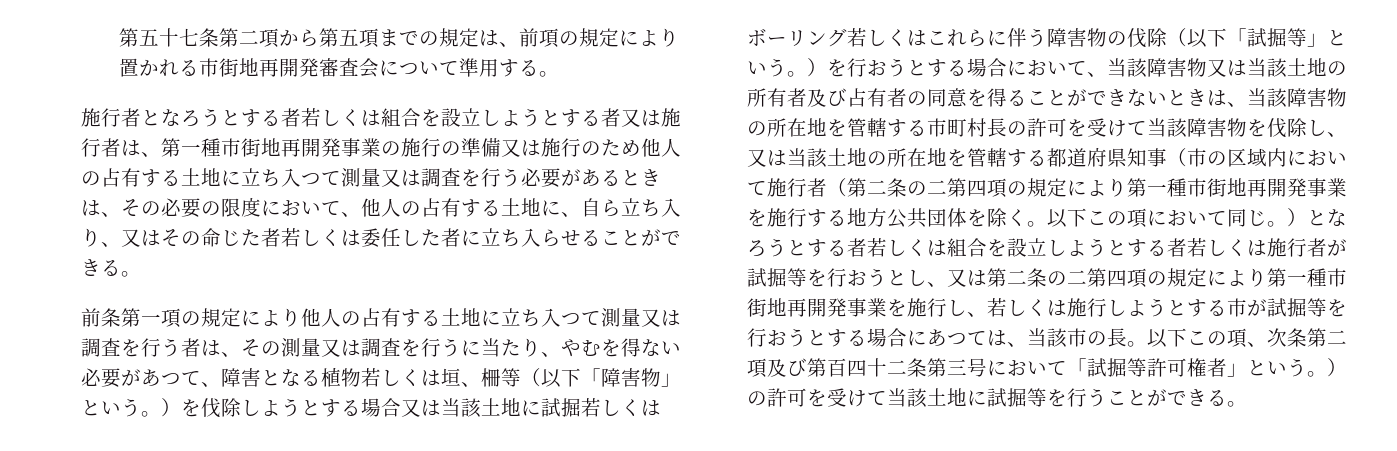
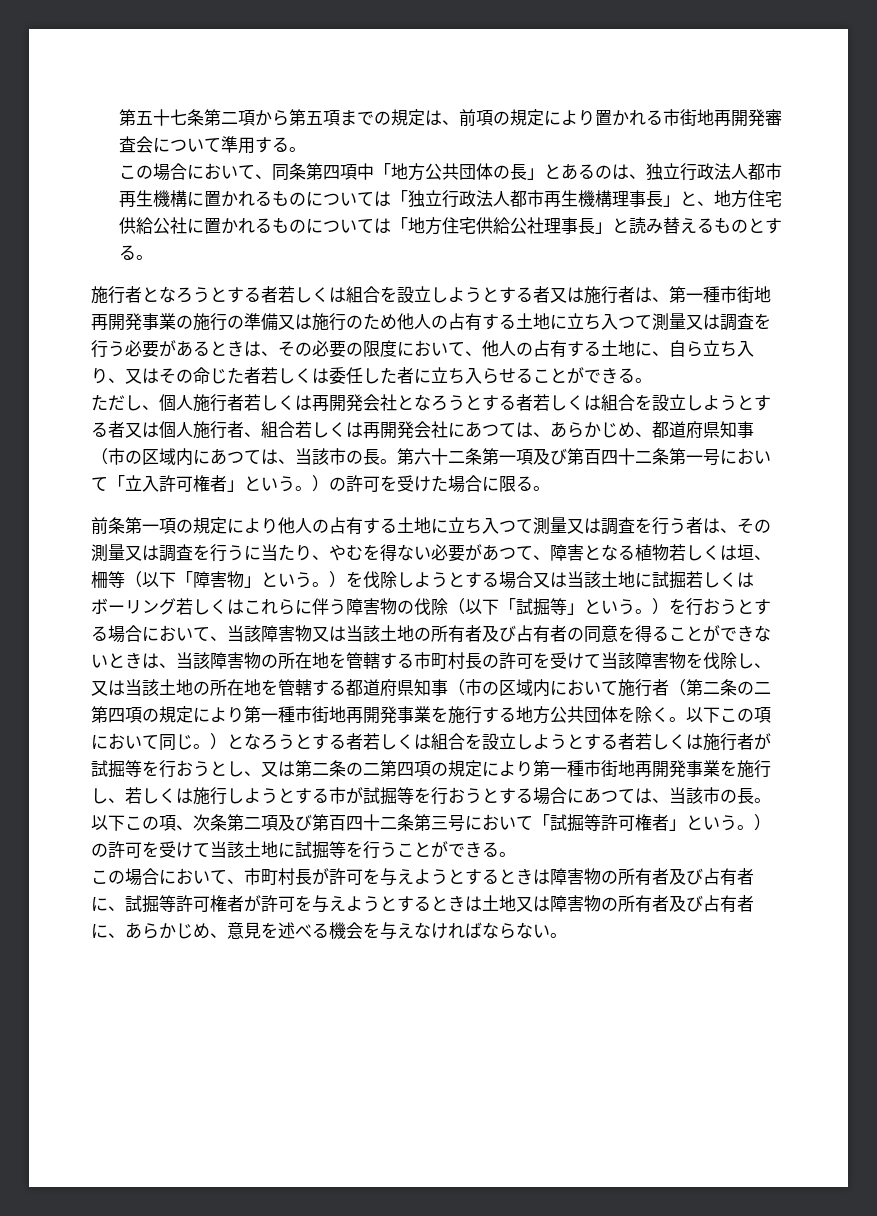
+ この場合において、同条第四項中「地方公共団体の長」とあるのは、独立行政法人都市再生機構に置かれるものについては「独立行政法人都市再生機構理事長」と、地方住宅供給公社に置かれるものについては「地方住宅供給公社理事長」と読み替えるものとする。
+ ただし、個人施行者若しくは再開発会社となろうとする者若しくは組合を設立しようとする者又は個人施行者、組合若しくは再開発会社にあつては、あらかじめ、都道府県知事（市の区域内にあつては、当該市の長。第六十二条第一項及び第百四十二条第一号において「立入許可権者」という。）の許可を受けた場合に限る。
+ この場合において、市町村長が許可を与えようとするときは障害物の所有者及び占有者に、試掘等許可権者が許可を与えようとするときは土地又は障害物の所有者及び占有者に、あらかじめ、意見を述べる機会を与えなければならない。

